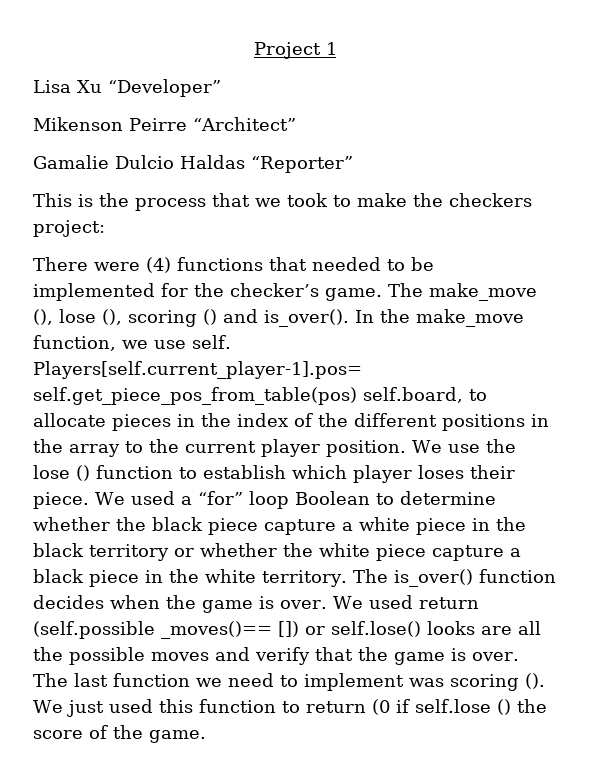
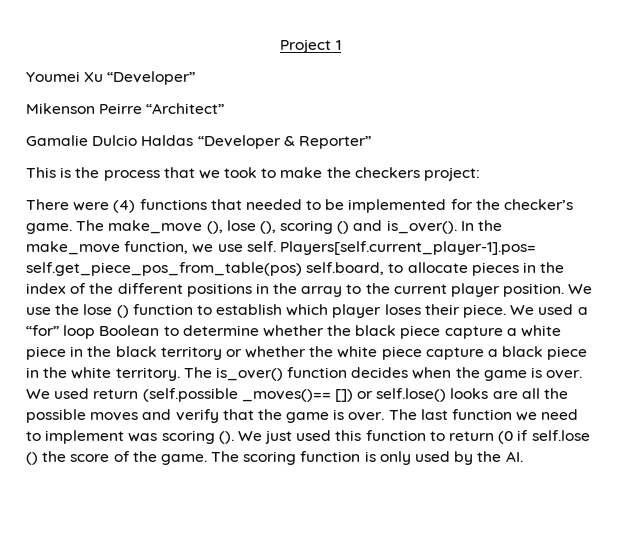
- Lisa Xu “Developer”
+ Youmei Xu “Developer”
- Gamalie Dulcio Haldas “Reporter”
+ Gamalie Dulcio Haldas “Developer & Reporter”
+ The scoring function is only used by the AI.

